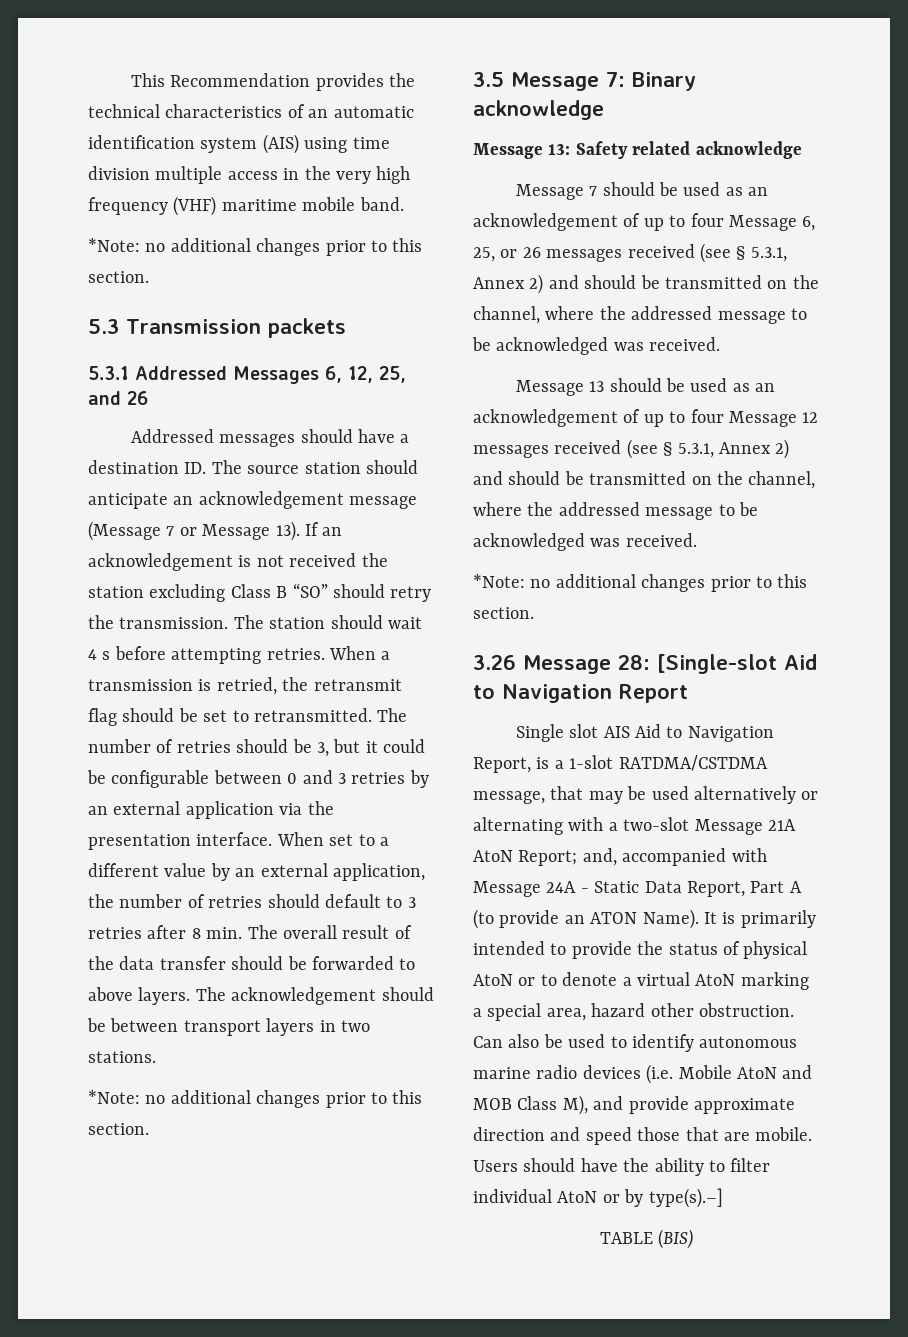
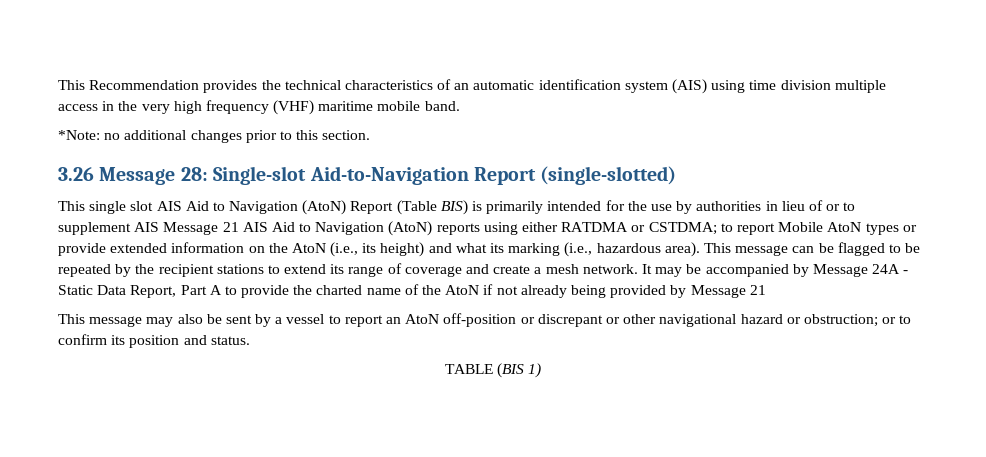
- 5.3 Transmission packets
- 5.3.1 Addressed Messages 6, 12, 25, and 26
- Addressed messages should have a destination ID. The source station should anticipate an acknowledgement message (Message 7 or Message 13). If an acknowledgement is not received the station excluding Class B “SO” should retry the transmission. The station should wait 4 s before attempting retries. When a transmission is retried, the retransmit flag should be set to retransmitted. The number of retries should be 3, but it could be configurable between 0 and 3 retries by an external application via the presentation interface. When set to a different value by an external application, the number of retries should default to 3 retries after 8 min. The overall result of the data transfer should be forwarded to above layers. The acknowledgement should be between transport layers in two stations.
- *Note: no additional changes prior to this section.
- 3.5 Message 7: Binary acknowledge
- Message 13: Safety related acknowledge
- Message 7 should be used as an acknowledgement of up to four Message 6, 25, or 26 messages received (see § 5.3.1, Annex 2) and should be transmitted on the channel, where the addressed message to be acknowledged was received.
- Message 13 should be used as an acknowledgement of up to four Message 12 messages received (see § 5.3.1, Annex 2) and should be transmitted on the channel, where the addressed message to be acknowledged was received.
- *Note: no additional changes prior to this section.
- 3.26 Message 28: [Single-slot Aid to Navigation Report
- Single slot AIS Aid to Navigation Report, is a 1-slot RATDMA/CSTDMA message, that may be used alternatively or alternating with a two-slot Message 21A AtoN Report; and, accompanied with Message 24A - Static Data Report, Part A (to provide an ATON Name). It is primarily intended to provide the status of physical AtoN or to denote a virtual AtoN marking a special area, hazard other obstruction. Can also be used to identify autonomous marine radio devices (i.e. Mobile AtoN and MOB Class M), and provide approximate direction and speed those that are mobile. Users should have the ability to filter individual AtoN or by type(s).–]
+ 3.26 Message 28: Single-slot Aid-to-Navigation Report (single-slotted)
+ This single slot AIS Aid to Navigation (AtoN) Report (Table BIS) is primarily intended for the use by authorities in lieu of or to supplement AIS Message 21 AIS Aid to Navigation (AtoN) reports using either RATDMA or CSTDMA; to report Mobile AtoN types or provide extended information on the AtoN (i.e., its height) and what its marking (i.e., hazardous area). This message can be flagged to be repeated by the recipient stations to extend its range of coverage and create a mesh network. It may be accompanied by Message 24A - Static Data Report, Part A to provide the charted name of the AtoN if not already being provided by Message 21
+ This message may also be sent by a vessel to report an AtoN off-position or discrepant or other navigational hazard or obstruction; or to confirm its position and status.
- TABLE (BIS)
+ TABLE (BIS 1)

